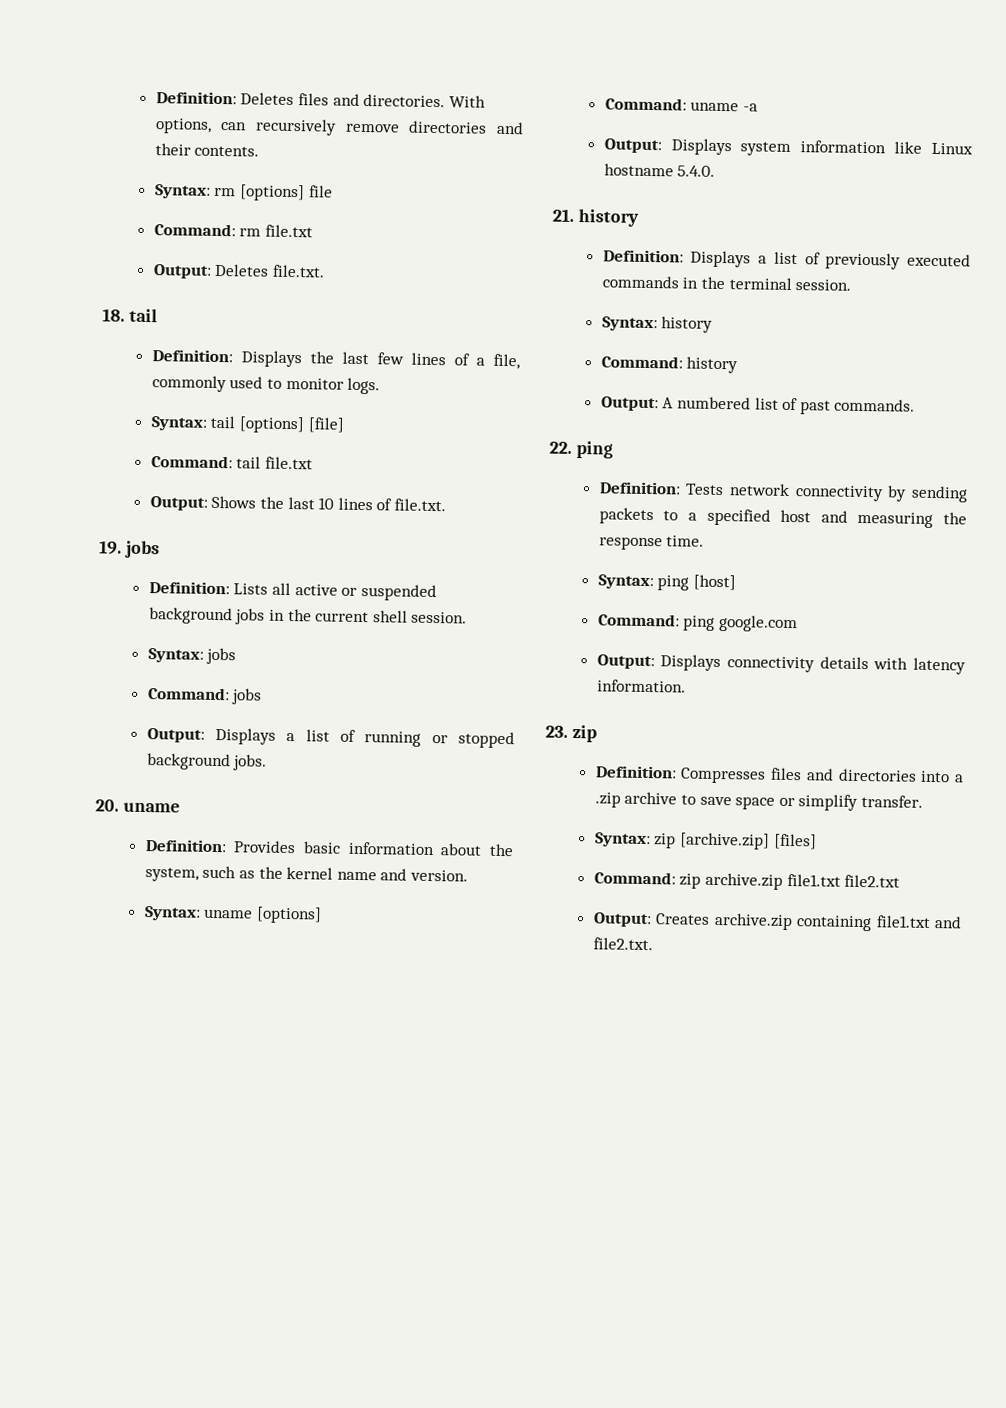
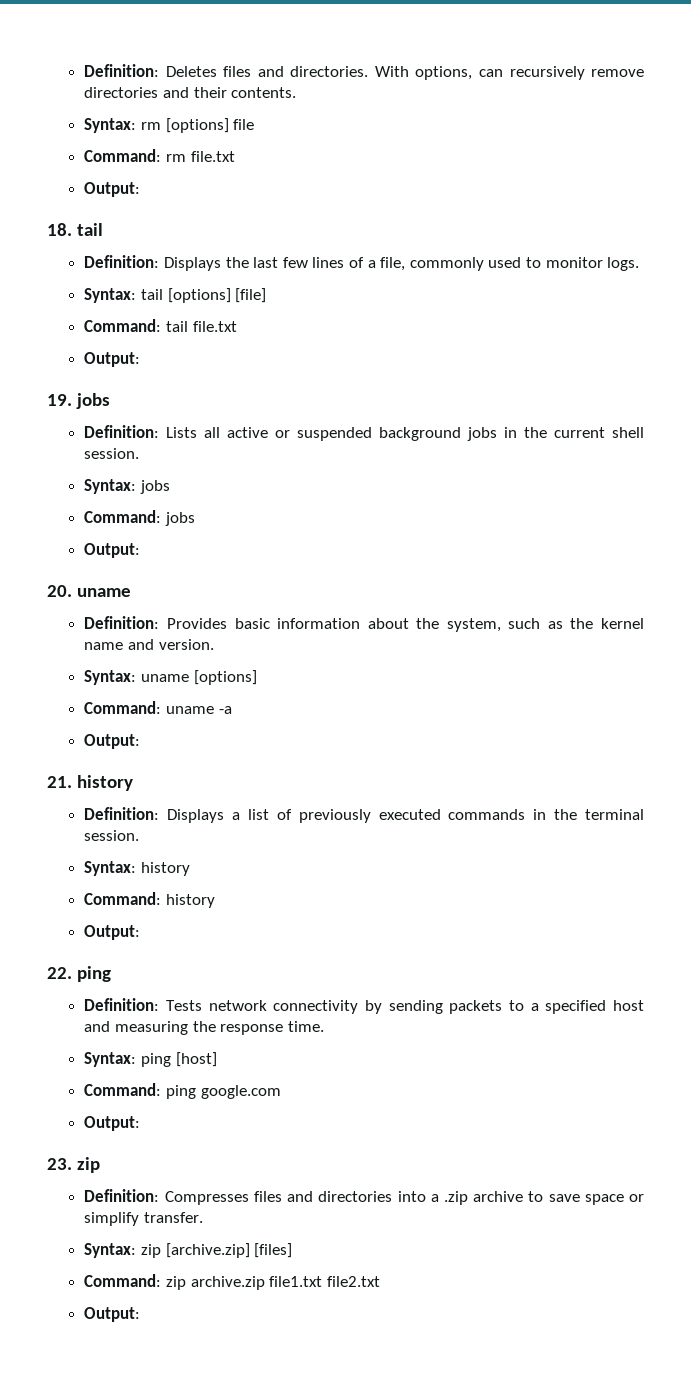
  Command: rm file.txt
- Output: Deletes file.txt.
+ Output:
  Command: tail file.txt
- Output: Shows the last 10 lines of file.txt.
+ Output:
  Command: jobs
- Output: Displays a list of running or stopped background jobs.
+ Output:
  Command: uname -a
- Output: Displays system information like Linux hostname 5.4.0.
+ Output:
  Command: history
- Output: A numbered list of past commands.
+ Output:
  Command: ping google.com
- Output: Displays connectivity details with latency information.
+ Output:
  Command: zip archive.zip file1.txt file2.txt
- Output: Creates archive.zip containing file1.txt and file2.txt.
+ Output:

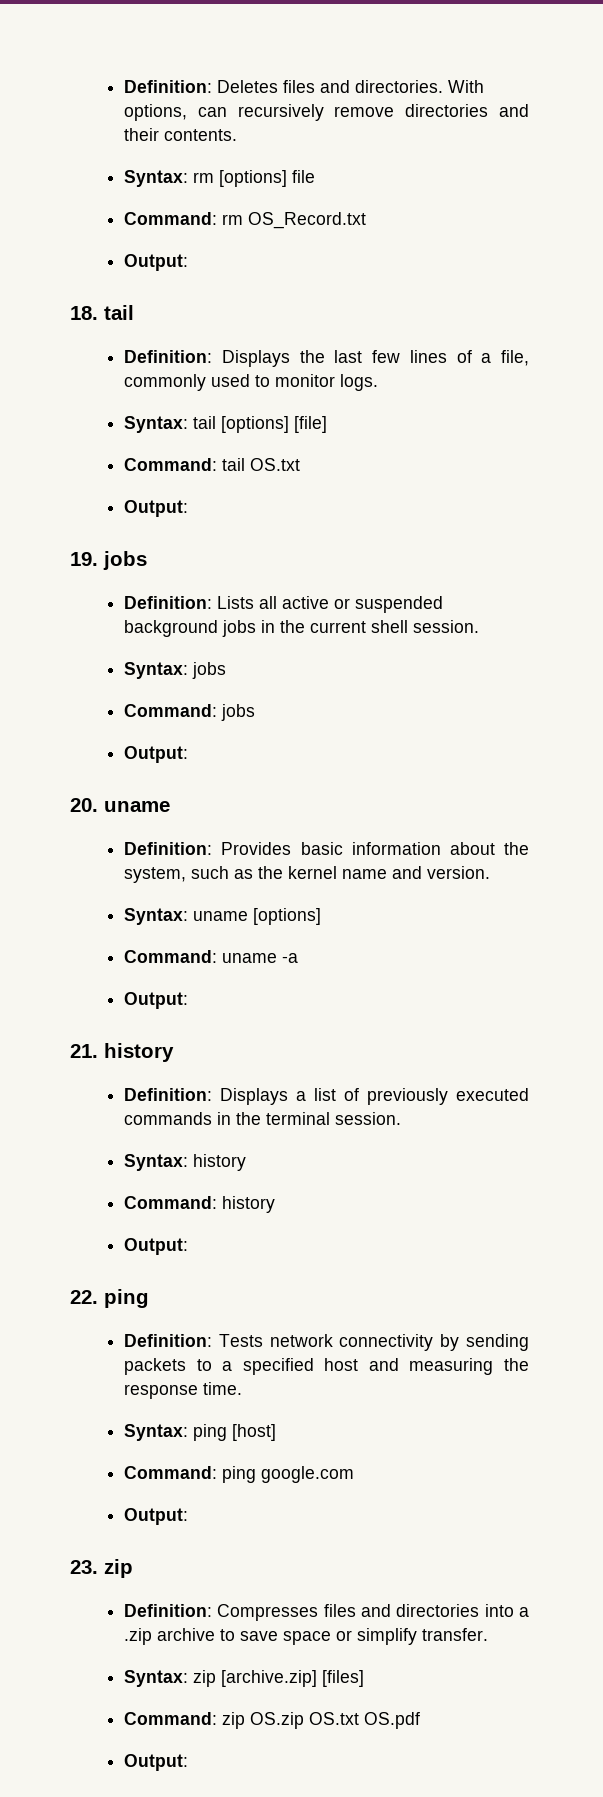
- Command: rm file.txt
+ Command: rm OS_Record.txt
- Command: tail file.txt
+ Command: tail OS.txt
- Command: zip archive.zip file1.txt file2.txt
+ Command: zip OS.zip OS.txt OS.pdf

